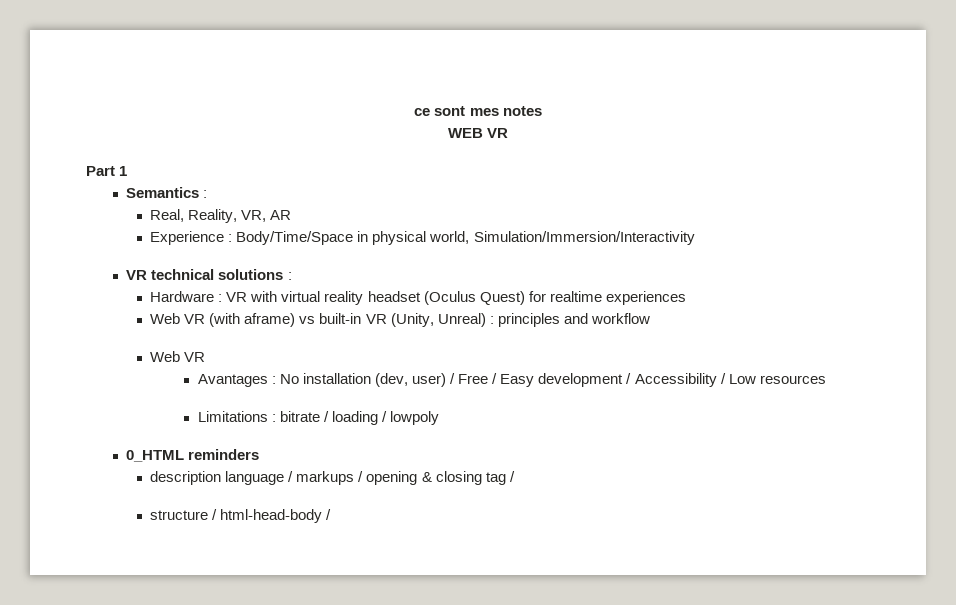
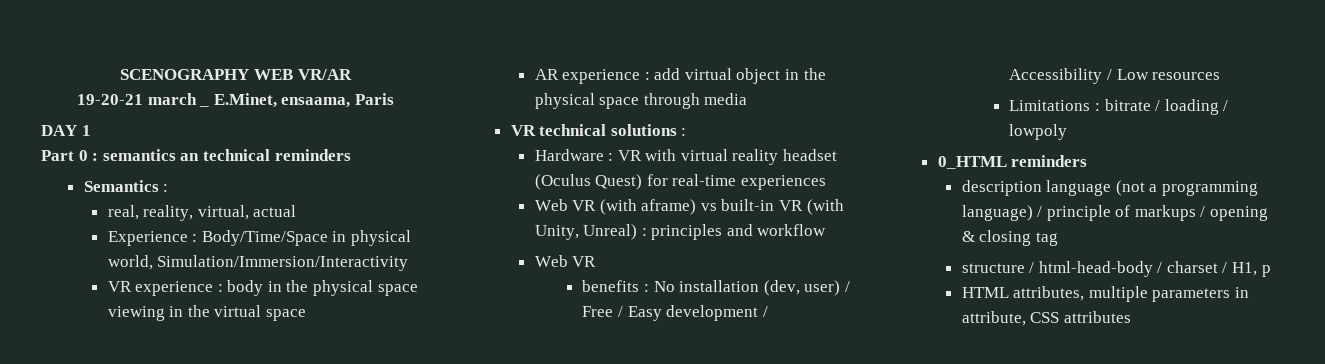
- ce sont mes notes
- WEB VR
- Part 1
+ SCENOGRAPHY WEB VR/AR
+ 19-20-21 march _ E.Minet, ensaama, Paris
+ DAY 1
+ Part 0 : semantics an technical reminders
  Semantics :
- Real, Reality, VR, AR
+ real, reality, virtual, actual
+ VR experience : body in the physical space viewing in the virtual space
+ AR experience : add virtual object in the physical space through media
- Hardware : VR with virtual reality headset (Oculus Quest) for realtime experiences
+ Hardware : VR with virtual reality headset (Oculus Quest) for real-time experiences
- Web VR (with aframe) vs built-in VR (Unity, Unreal) : principles and workflow
+ Web VR (with aframe) vs built-in VR (with Unity, Unreal) : principles and workflow
- Avantages : No installation (dev, user) / Free / Easy development / Accessibility / Low resources
+ benefits : No installation (dev, user) / Free / Easy development / Accessibility / Low resources
- description language / markups / opening & closing tag /
+ description language (not a programming language) / principle of markups / opening & closing tag
- structure / html-head-body /
+ structure / html-head-body / charset / H1, p
+ HTML attributes, multiple parameters in attribute, CSS attributes

